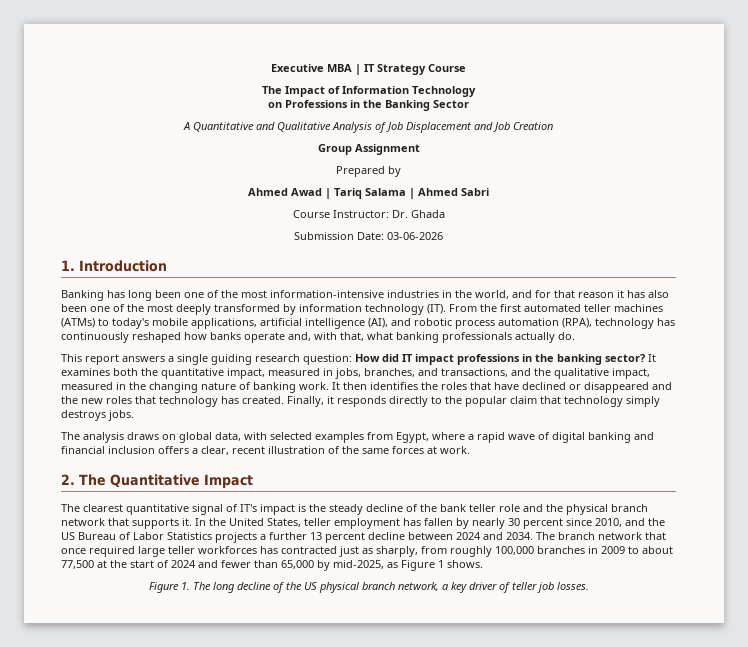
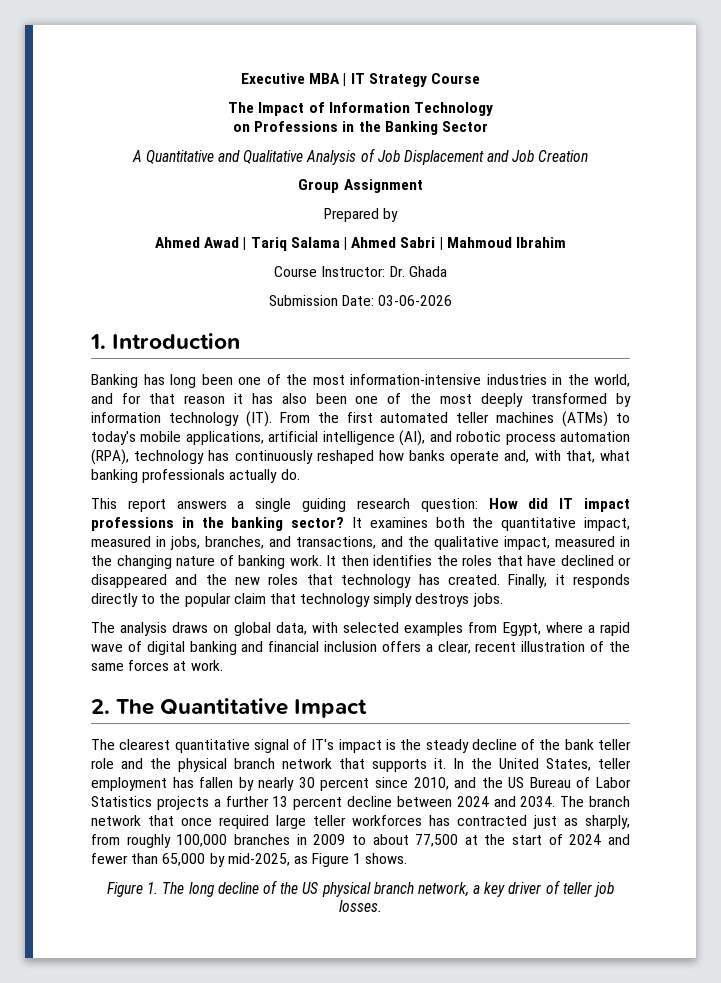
- Ahmed Awad | Tariq Salama | Ahmed Sabri
+ Ahmed Awad | Tariq Salama | Ahmed Sabri | Mahmoud Ibrahim

